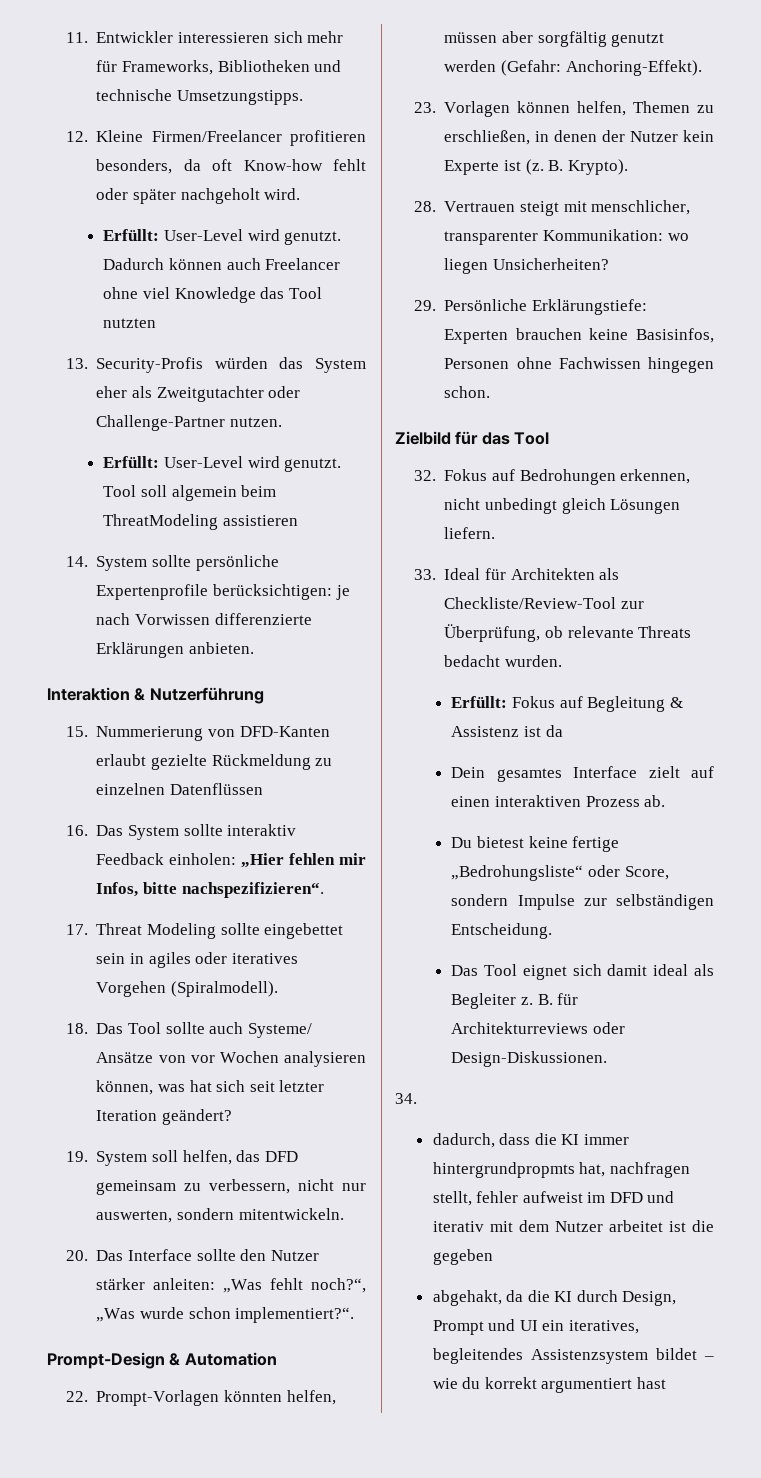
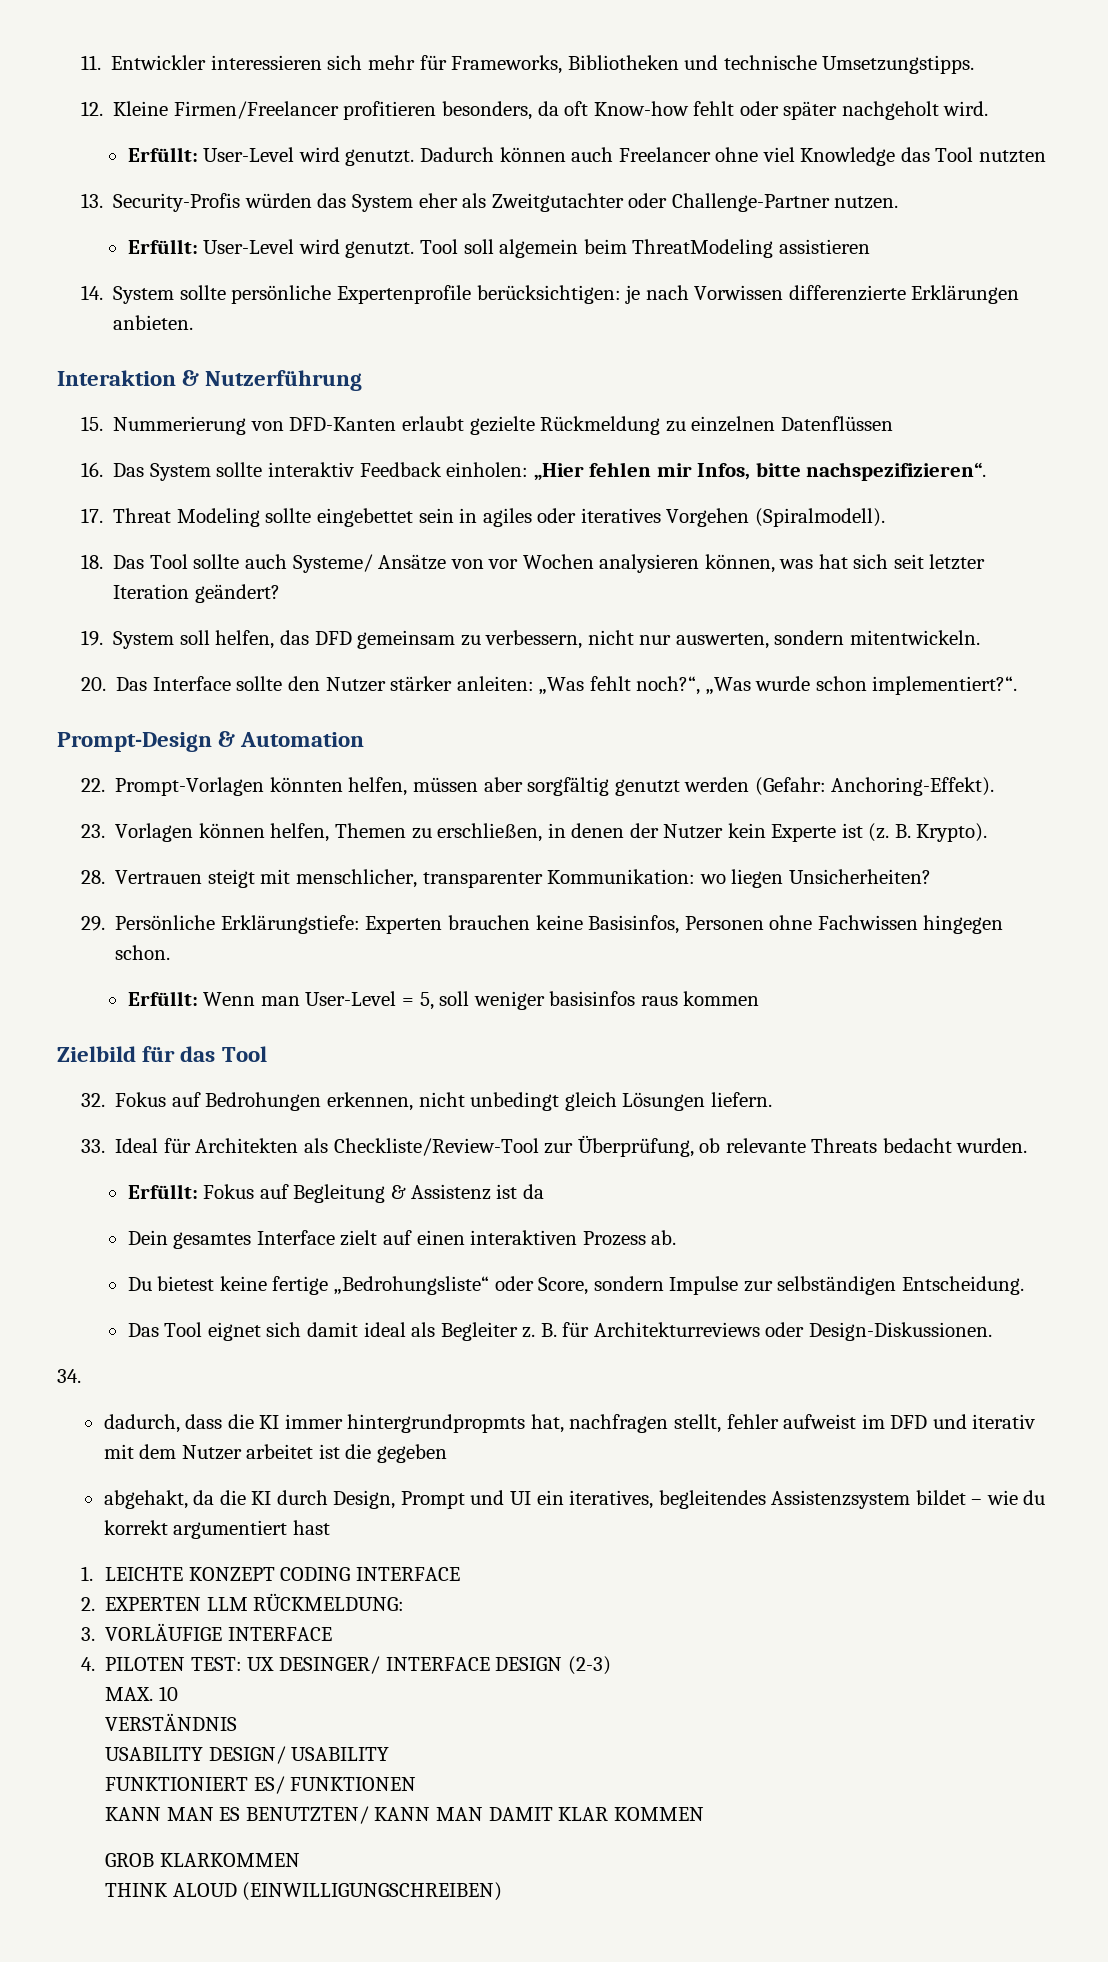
+ Erfüllt: Wenn man User-Level = 5, soll weniger basisinfos raus kommen
+ 1. LEICHTE KONZEPT CODING INTERFACE
+ 2. EXPERTEN LLM RÜCKMELDUNG:
+ 3. VORLÄUFIGE INTERFACE
+ 4. PILOTEN TEST: UX DESINGER/ INTERFACE DESIGN (2-3)
+ MAX. 10
+ VERSTÄNDNIS
+ USABILITY DESIGN/ USABILITY
+ FUNKTIONIERT ES/ FUNKTIONEN
+ KANN MAN ES BENUTZTEN/ KANN MAN DAMIT KLAR KOMMEN
+ GROB KLARKOMMEN
+ THINK ALOUD (EINWILLIGUNGSCHREIBEN)

